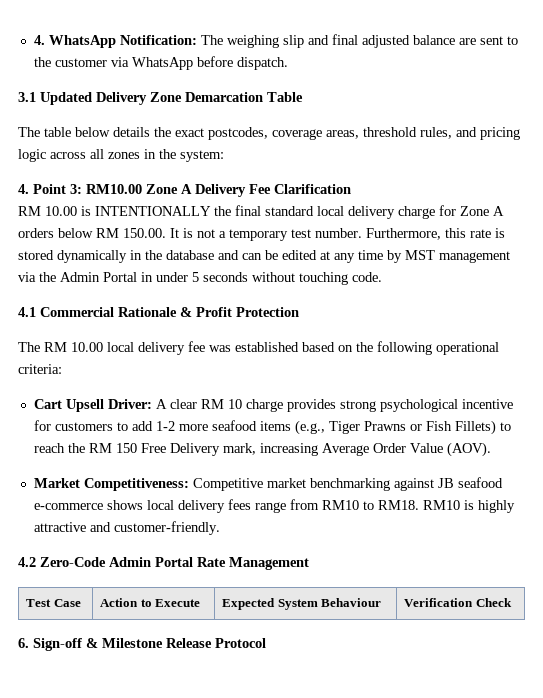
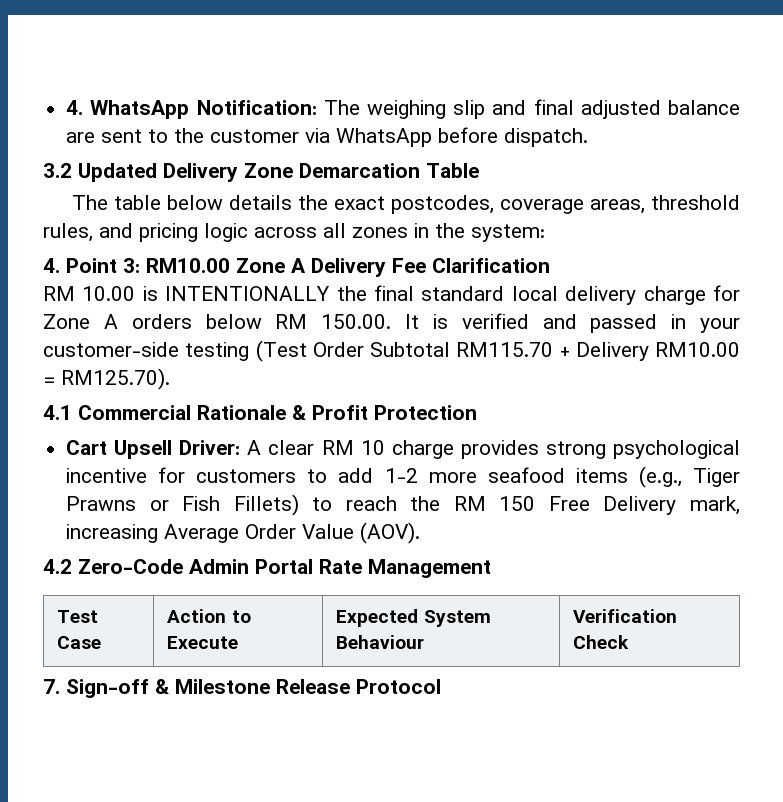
- 3.1 Updated Delivery Zone Demarcation Table
+ 3.2 Updated Delivery Zone Demarcation Table
- RM 10.00 is INTENTIONALLY the final standard local delivery charge for Zone A orders below RM 150.00. It is not a temporary test number. Furthermore, this rate is stored dynamically in the database and can be edited at any time by MST management via the Admin Portal in under 5 seconds without touching code.
+ RM 10.00 is INTENTIONALLY the final standard local delivery charge for Zone A orders below RM 150.00. It is verified and passed in your customer-side testing (Test Order Subtotal RM115.70 + Delivery RM10.00 = RM125.70).
- The RM 10.00 local delivery fee was established based on the following operational criteria:
- Market Competitiveness: Competitive market benchmarking against JB seafood e-commerce shows local delivery fees range from RM10 to RM18. RM10 is highly attractive and customer-friendly.
- 6. Sign-off & Milestone Release Protocol
+ 7. Sign-off & Milestone Release Protocol

